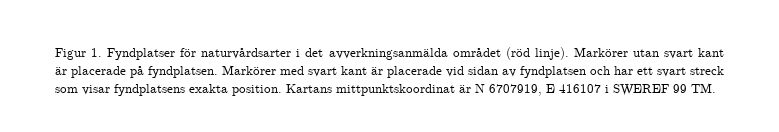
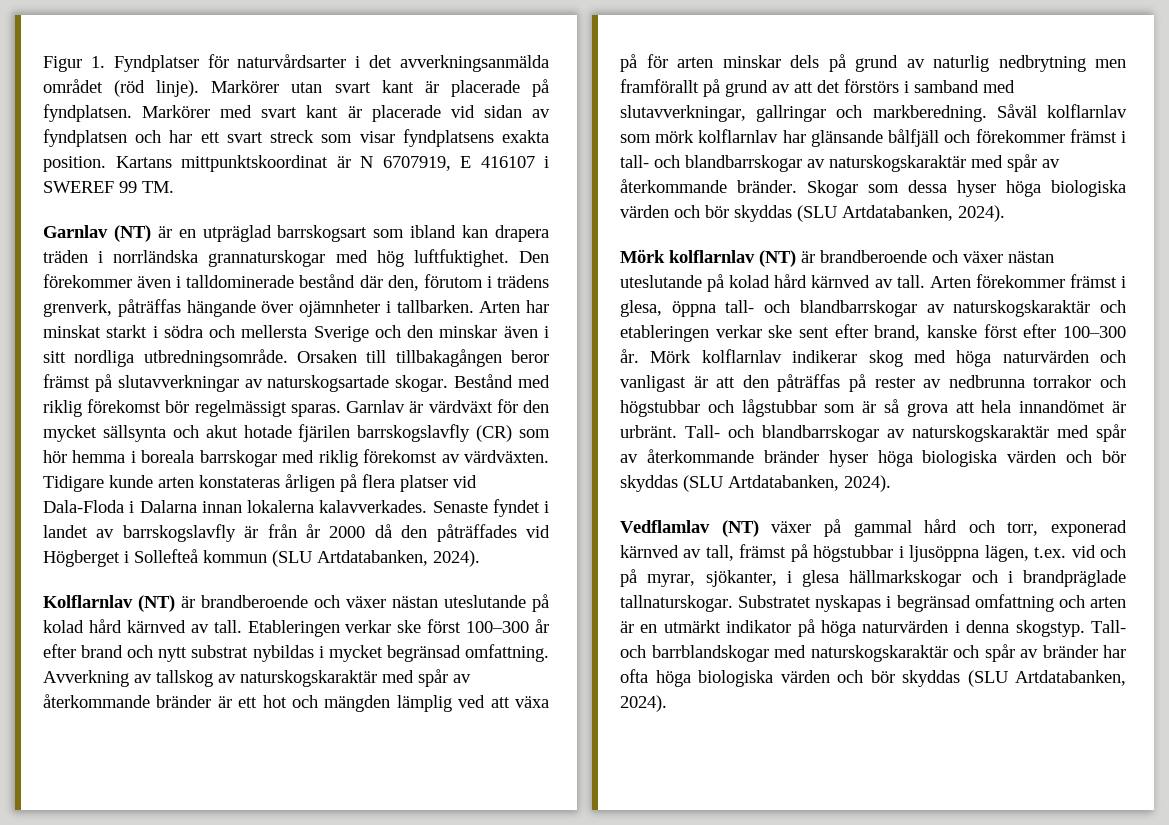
+ Garnlav (NT) är en utpräglad barrskogsart som ibland kan drapera träden i norrländska grannaturskogar med hög luftfuktighet. Den förekommer även i talldominerade bestånd där den, förutom i trädens grenverk, påträffas hängande över ojämnheter i tallbarken. Arten har minskat starkt i södra och mellersta Sverige och den minskar även i sitt nordliga utbredningsområde. Orsaken till tillbakagången beror främst på slutavverkningar av naturskogsartade skogar. Bestånd med riklig förekomst bör regelmässigt sparas. Garnlav är värdväxt för den mycket sällsynta och akut hotade fjärilen barrskogslavfly (CR) som hör hemma i boreala barrskogar med riklig förekomst av värdväxten. Tidigare kunde arten konstateras årligen på flera platser vid Dala-Floda i Dalarna innan lokalerna kalavverkades. Senaste fyndet i landet av barrskogslavfly är från år 2000 då den påträffades vid Högberget i Sollefteå kommun (SLU Artdatabanken, 2024).
+ Kolflarnlav (NT) är brandberoende och växer nästan uteslutande på kolad hård kärnved av tall. Etableringen verkar ske först 100–300 år efter brand och nytt substrat nybildas i mycket begränsad omfattning. Avverkning av tallskog av naturskogskaraktär med spår av återkommande bränder är ett hot och mängden lämplig ved att växa på för arten minskar dels på grund av naturlig nedbrytning men framförallt på grund av att det förstörs i samband med slutavverkningar, gallringar och markberedning. Såväl kolflarnlav som mörk kolflarnlav har glänsande bålfjäll och förekommer främst i tall- och blandbarrskogar av naturskogskaraktär med spår av återkommande bränder. Skogar som dessa hyser höga biologiska värden och bör skyddas (SLU Artdatabanken, 2024).
+ Mörk kolflarnlav (NT) är brandberoende och växer nästan uteslutande på kolad hård kärnved av tall. Arten förekommer främst i glesa, öppna tall- och blandbarrskogar av naturskogskaraktär och etableringen verkar ske sent efter brand, kanske först efter 100–300 år. Mörk kolflarnlav indikerar skog med höga naturvärden och vanligast är att den påträffas på rester av nedbrunna torrakor och högstubbar och lågstubbar som är så grova att hela innandömet är urbränt. Tall- och blandbarrskogar av naturskogskaraktär med spår av återkommande bränder hyser höga biologiska värden och bör skyddas (SLU Artdatabanken, 2024).
+ Vedflamlav (NT) växer på gammal hård och torr, exponerad kärnved av tall, främst på högstubbar i ljusöppna lägen, t.ex. vid och på myrar, sjökanter, i glesa hällmarkskogar och i brandpräglade tallnaturskogar. Substratet nyskapas i begränsad omfattning och arten är en utmärkt indikator på höga naturvärden i denna skogstyp. Tall- och barrblandskogar med naturskogskaraktär och spår av bränder har ofta höga biologiska värden och bör skyddas (SLU Artdatabanken, 2024).

